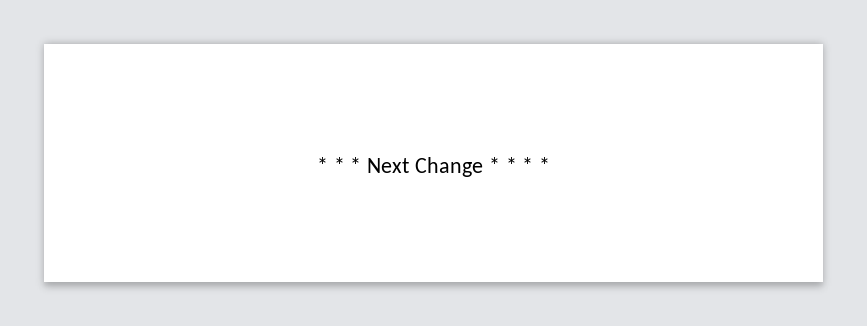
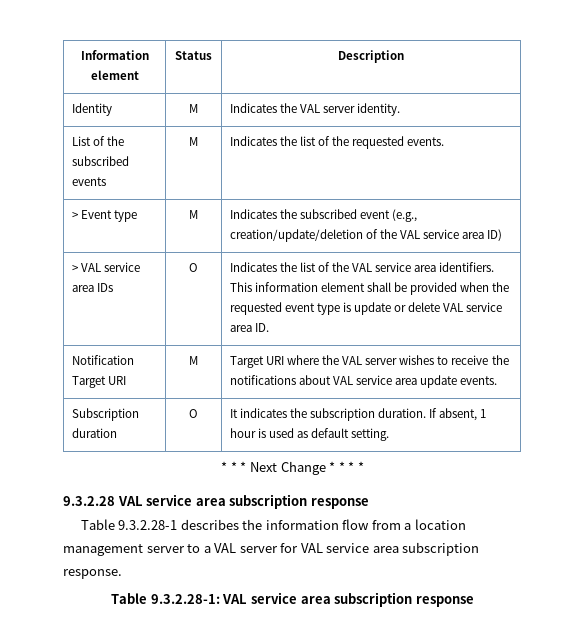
+ Information element | Status | Description
+ Identity | M | Indicates the VAL server identity.
+ List of the subscribed events | M | Indicates the list of the requested events.
+ > Event type | M | Indicates the subscribed event (e.g., creation/update/deletion of the VAL service area ID)
+ > VAL service area IDs | O | Indicates the list of the VAL service area identifiers. This information element shall be provided when the requested event type is update or delete VAL service area ID.
+ Notification Target URI | M | Target URI where the VAL server wishes to receive the notifications about VAL service area update events.
+ Subscription duration | O | It indicates the subscription duration. If absent, 1 hour is used as default setting.
+ 9.3.2.28 VAL service area subscription response
+ Table 9.3.2.28-1 describes the information flow from a location management server to a VAL server for VAL service area subscription response.
+ Table 9.3.2.28-1: VAL service area subscription response

